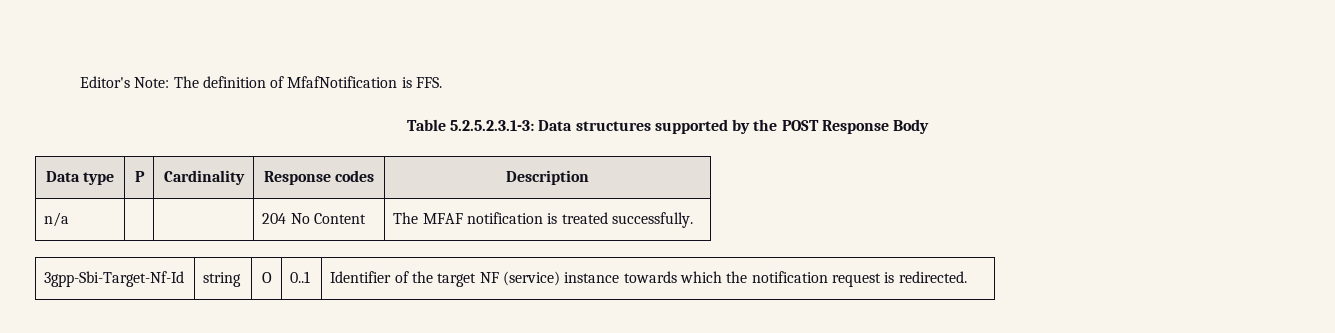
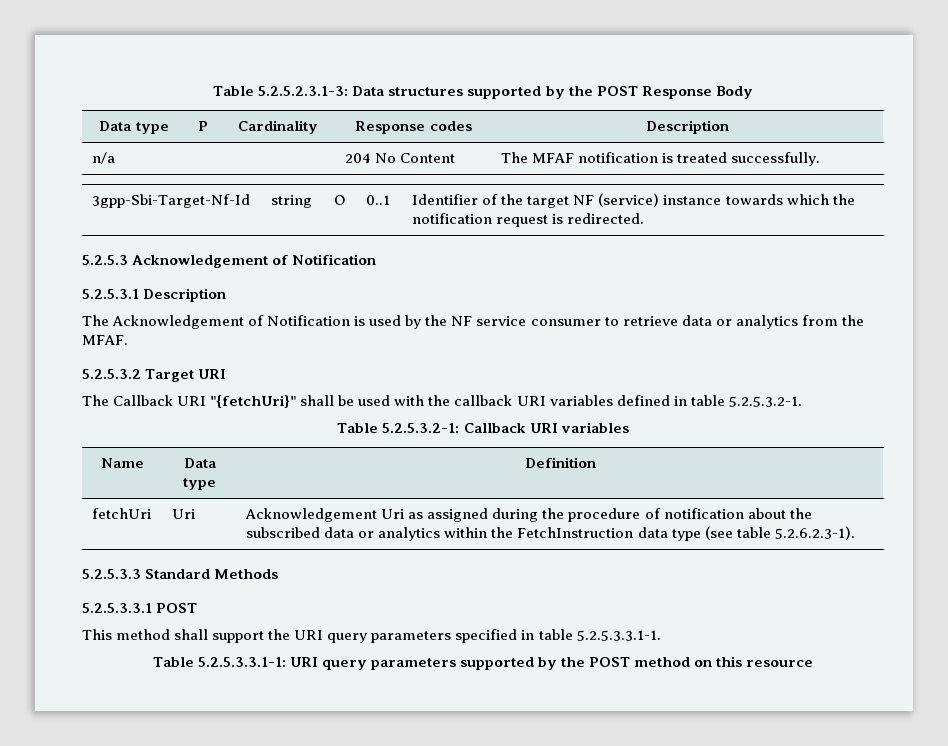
- Editor's Note: The definition of MfafNotification is FFS.
+ 5.2.5.3 Acknowledgement of Notification
+ 5.2.5.3.1 Description
+ The Acknowledgement of Notification is used by the NF service consumer to retrieve data or analytics from the MFAF.
+ 5.2.5.3.2 Target URI
+ The Callback URI "{fetchUri}" shall be used with the callback URI variables defined in table 5.2.5.3.2-1.
+ Table 5.2.5.3.2-1: Callback URI variables
+ Name | Data type | Definition
+ fetchUri | Uri | Acknowledgement Uri as assigned during the procedure of notification about the subscribed data or analytics within the FetchInstruction data type (see table 5.2.6.2.3-1).
+ 5.2.5.3.3 Standard Methods
+ 5.2.5.3.3.1 POST
+ This method shall support the URI query parameters specified in table 5.2.5.3.3.1-1.
+ Table 5.2.5.3.3.1-1: URI query parameters supported by the POST method on this resource

